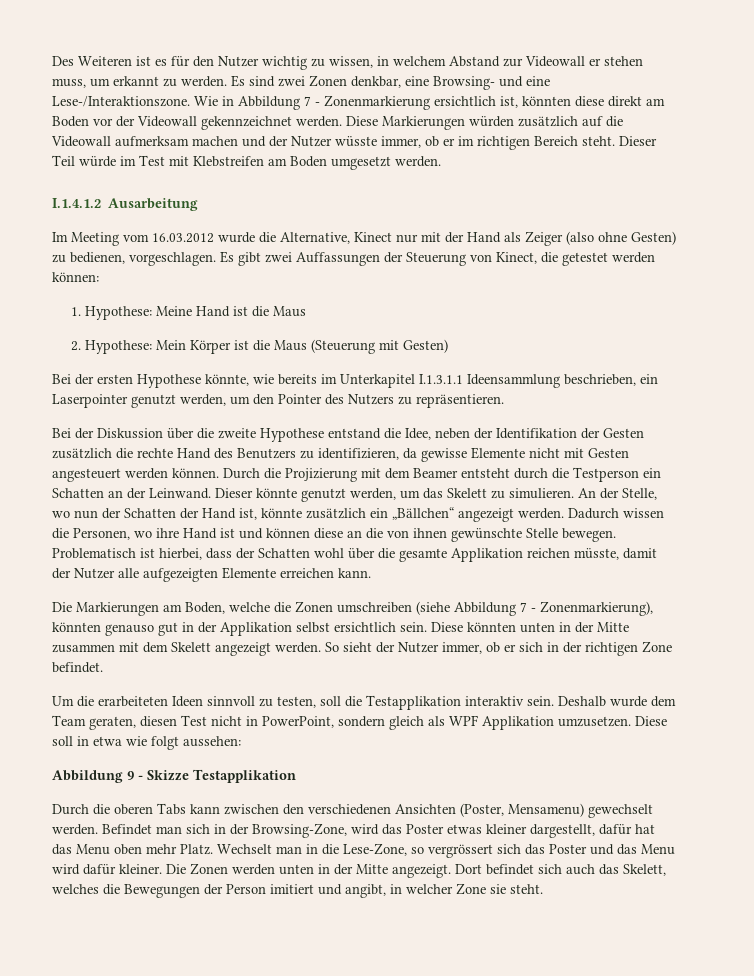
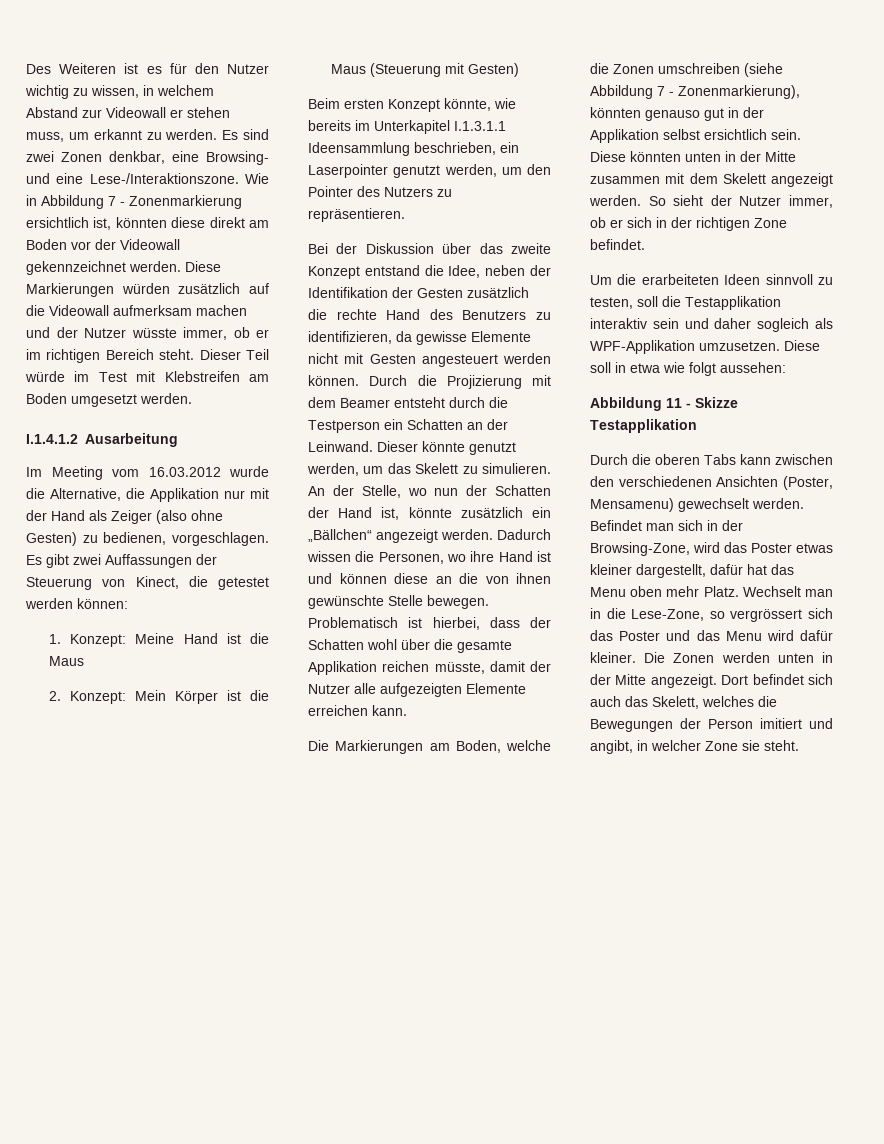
- Im Meeting vom 16.03.2012 wurde die Alternative, Kinect nur mit der Hand als Zeiger (also ohne Gesten) zu bedienen, vorgeschlagen.
+ Im Meeting vom 16.03.2012 wurde die Alternative, die Applikation nur mit der Hand als Zeiger (also ohne Gesten) zu bedienen, vorgeschlagen.
- 1. Hypothese: Meine Hand ist die Maus
+ 1. Konzept: Meine Hand ist die Maus
- 2. Hypothese: Mein Körper ist die Maus (Steuerung mit Gesten)
+ 2. Konzept: Mein Körper ist die Maus (Steuerung mit Gesten)
- Bei der ersten Hypothese könnte, wie bereits im Unterkapitel I.1.3.1.1 Ideensammlung beschrieben, ein Laserpointer genutzt werden, um den Pointer des Nutzers zu repräsentieren.
+ Beim ersten Konzept könnte, wie bereits im Unterkapitel I.1.3.1.1 Ideensammlung beschrieben, ein Laserpointer genutzt werden, um den Pointer des Nutzers zu repräsentieren.
- Bei der Diskussion über die zweite Hypothese entstand die Idee, neben der Identifikation der Gesten zusätzlich die rechte Hand des Benutzers zu identifizieren, da gewisse Elemente nicht mit Gesten angesteuert werden können.
+ Bei der Diskussion über das zweite Konzept entstand die Idee, neben der Identifikation der Gesten zusätzlich die rechte Hand des Benutzers zu identifizieren, da gewisse Elemente nicht mit Gesten angesteuert werden können.
- Um die erarbeiteten Ideen sinnvoll zu testen, soll die Testapplikation interaktiv sein. Deshalb wurde dem Team geraten, diesen Test nicht in PowerPoint, sondern gleich als WPF Applikation umzusetzen.
+ Um die erarbeiteten Ideen sinnvoll zu testen, soll die Testapplikation interaktiv sein und daher sogleich als WPF-Applikation umzusetzen.
- Abbildung 9 - Skizze Testapplikation
+ Abbildung 11 - Skizze Testapplikation

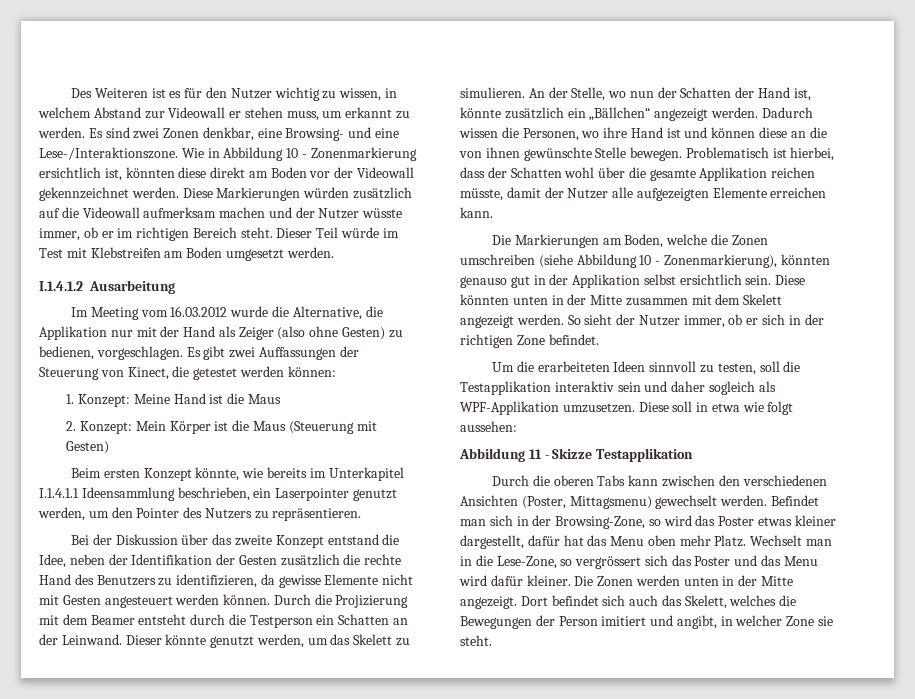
- Wie in Abbildung 7 - Zonenmarkierung ersichtlich ist, könnten diese direkt am Boden vor der Videowall gekennzeichnet werden.
+ Wie in Abbildung 10 - Zonenmarkierung ersichtlich ist, könnten diese direkt am Boden vor der Videowall gekennzeichnet werden.
- Beim ersten Konzept könnte, wie bereits im Unterkapitel I.1.3.1.1 Ideensammlung beschrieben, ein Laserpointer genutzt werden, um den Pointer des Nutzers zu repräsentieren.
+ Beim ersten Konzept könnte, wie bereits im Unterkapitel I.1.4.1.1 Ideensammlung beschrieben, ein Laserpointer genutzt werden, um den Pointer des Nutzers zu repräsentieren.
- Die Markierungen am Boden, welche die Zonen umschreiben (siehe Abbildung 7 - Zonenmarkierung), könnten genauso gut in der Applikation selbst ersichtlich sein.
+ Die Markierungen am Boden, welche die Zonen umschreiben (siehe Abbildung 10 - Zonenmarkierung), könnten genauso gut in der Applikation selbst ersichtlich sein.
- Durch die oberen Tabs kann zwischen den verschiedenen Ansichten (Poster, Mensamenu) gewechselt werden.
+ Durch die oberen Tabs kann zwischen den verschiedenen Ansichten (Poster, Mittagsmenu) gewechselt werden.
- Befindet man sich in der Browsing-Zone, wird das Poster etwas kleiner dargestellt, dafür hat das Menu oben mehr Platz.
+ Befindet man sich in der Browsing-Zone, so wird das Poster etwas kleiner dargestellt, dafür hat das Menu oben mehr Platz.

